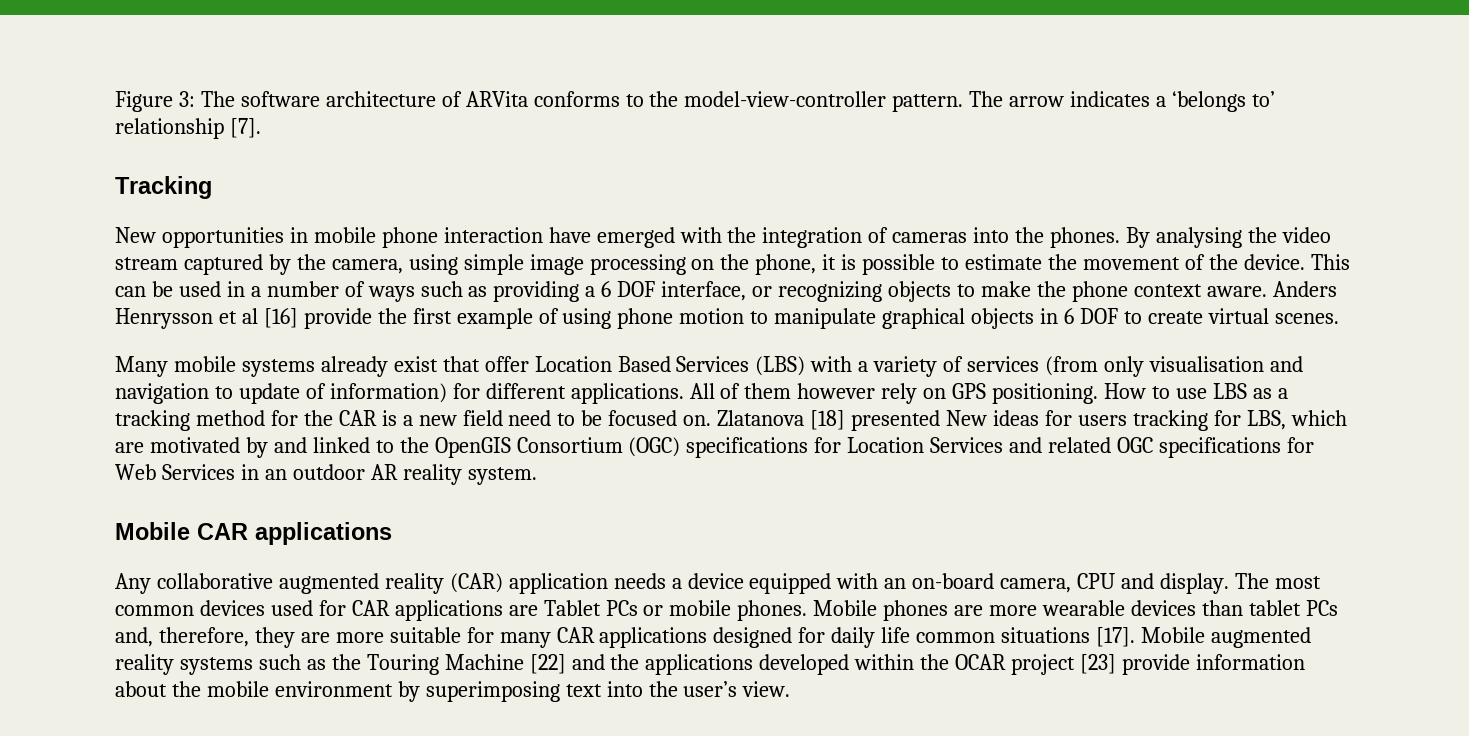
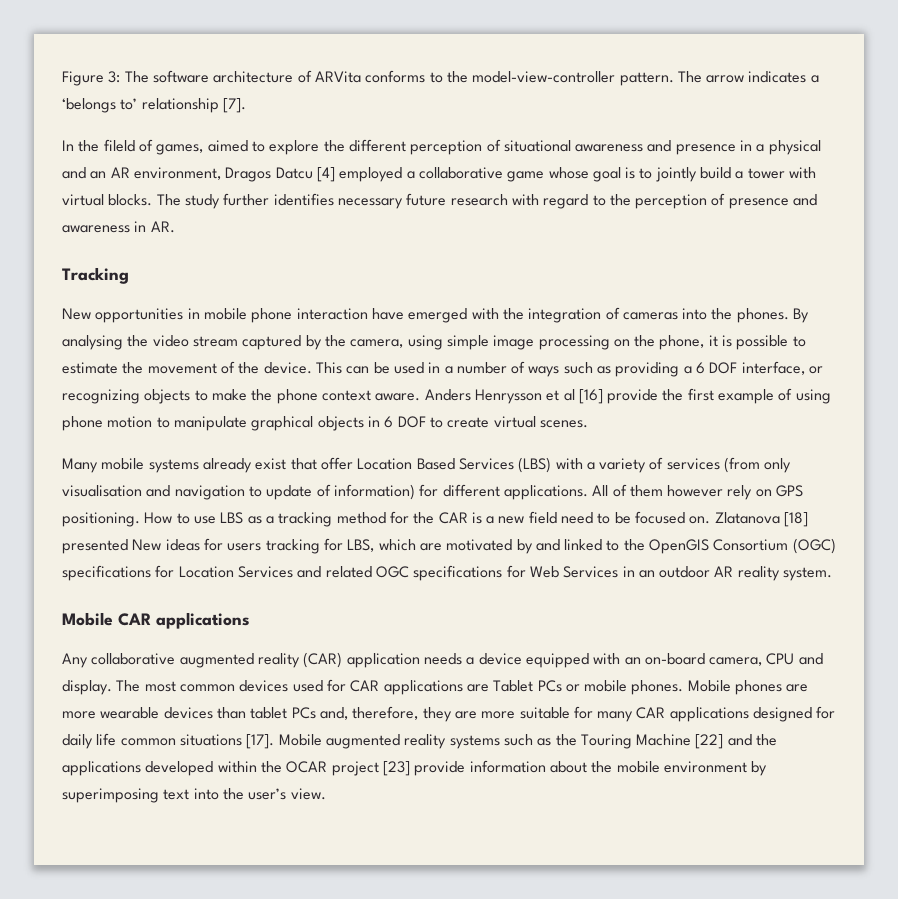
+ In the fileld of games, aimed to explore the different perception of situational awareness and presence in a physical and an AR environment, Dragos Datcu [4] employed a collaborative game whose goal is to jointly build a tower with virtual blocks. The study further identifies necessary future research with regard to the perception of presence and awareness in AR.

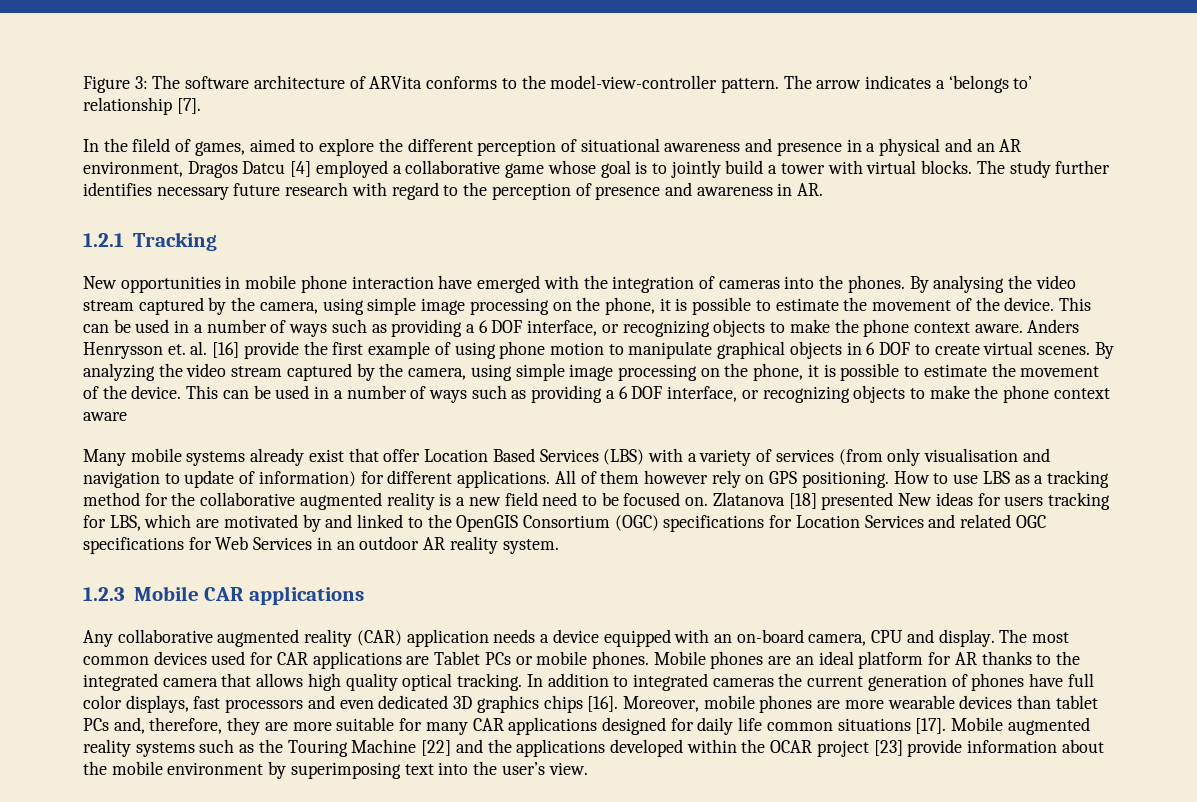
- Tracking
+ 1.2.1 Tracking
- Anders Henrysson et al [16] provide the first example of using phone motion to manipulate graphical objects in 6 DOF to create virtual scenes.
+ Anders Henrysson et. al. [16] provide the first example of using phone motion to manipulate graphical objects in 6 DOF to create virtual scenes. By analyzing the video stream captured by the camera, using simple image processing on the phone, it is possible to estimate the movement of the device. This can be used in a number of ways such as providing a 6 DOF interface, or recognizing objects to make the phone context aware
- How to use LBS as a tracking method for the CAR is a new field need to be focused on.
+ How to use LBS as a tracking method for the collaborative augmented reality is a new field need to be focused on.
- Mobile CAR applications
+ 1.2.3 Mobile CAR applications
- Mobile phones are more wearable devices than tablet PCs and, therefore, they are more suitable for many CAR applications designed for daily life common situations [17].
+ Mobile phones are an ideal platform for AR thanks to the integrated camera that allows high quality optical tracking. In addition to integrated cameras the current generation of phones have full color displays, fast processors and even dedicated 3D graphics chips [16]. Moreover, mobile phones are more wearable devices than tablet PCs and, therefore, they are more suitable for many CAR applications designed for daily life common situations [17].

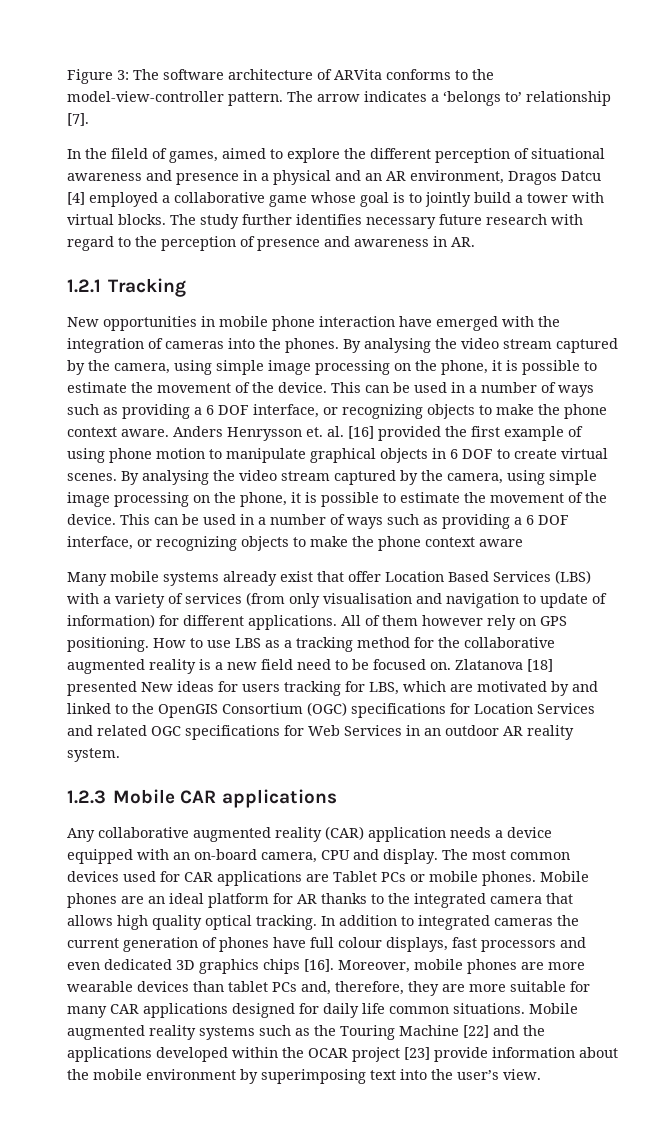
- Anders Henrysson et. al. [16] provide the first example of using phone motion to manipulate graphical objects in 6 DOF to create virtual scenes. By analyzing the video stream captured by the camera, using simple image processing on the phone, it is possible to estimate the movement of the device.
+ Anders Henrysson et. al. [16] provided the first example of using phone motion to manipulate graphical objects in 6 DOF to create virtual scenes. By analysing the video stream captured by the camera, using simple image processing on the phone, it is possible to estimate the movement of the device.
- In addition to integrated cameras the current generation of phones have full color displays, fast processors and even dedicated 3D graphics chips [16].
+ In addition to integrated cameras the current generation of phones have full colour displays, fast processors and even dedicated 3D graphics chips [16].
- Moreover, mobile phones are more wearable devices than tablet PCs and, therefore, they are more suitable for many CAR applications designed for daily life common situations [17].
+ Moreover, mobile phones are more wearable devices than tablet PCs and, therefore, they are more suitable for many CAR applications designed for daily life common situations.

